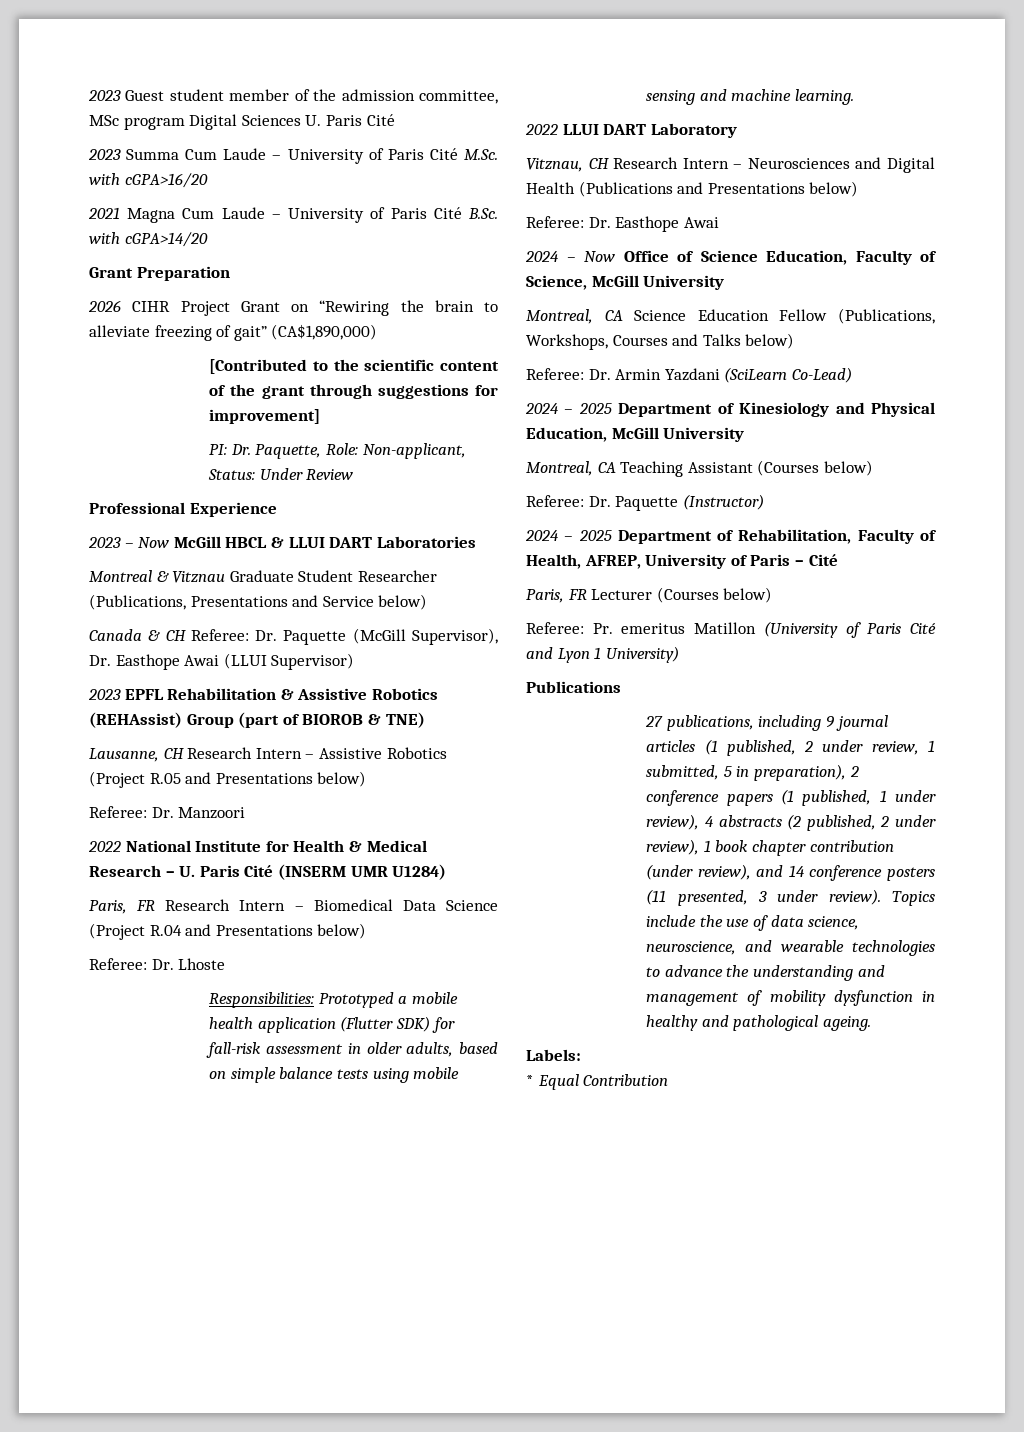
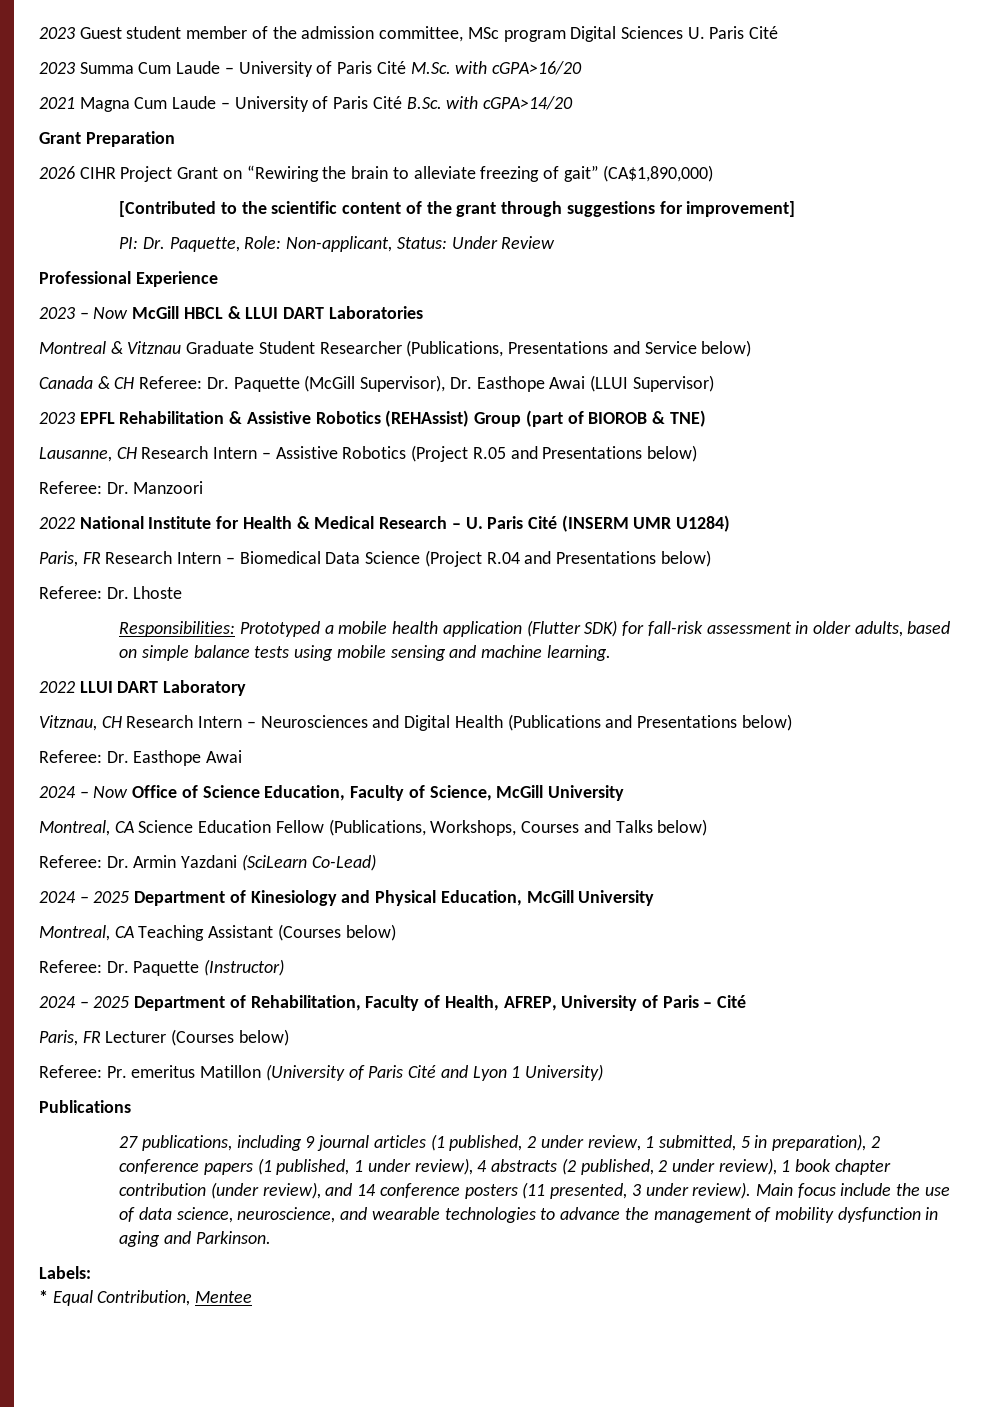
- Topics include the use of data science, neuroscience, and wearable technologies to advance the understanding and management of mobility dysfunction in healthy and pathological ageing.
+ Main focus include the use of data science, neuroscience, and wearable technologies to advance the management of mobility dysfunction in aging and Parkinson.
- * Equal Contribution
+ * Equal Contribution, Mentee

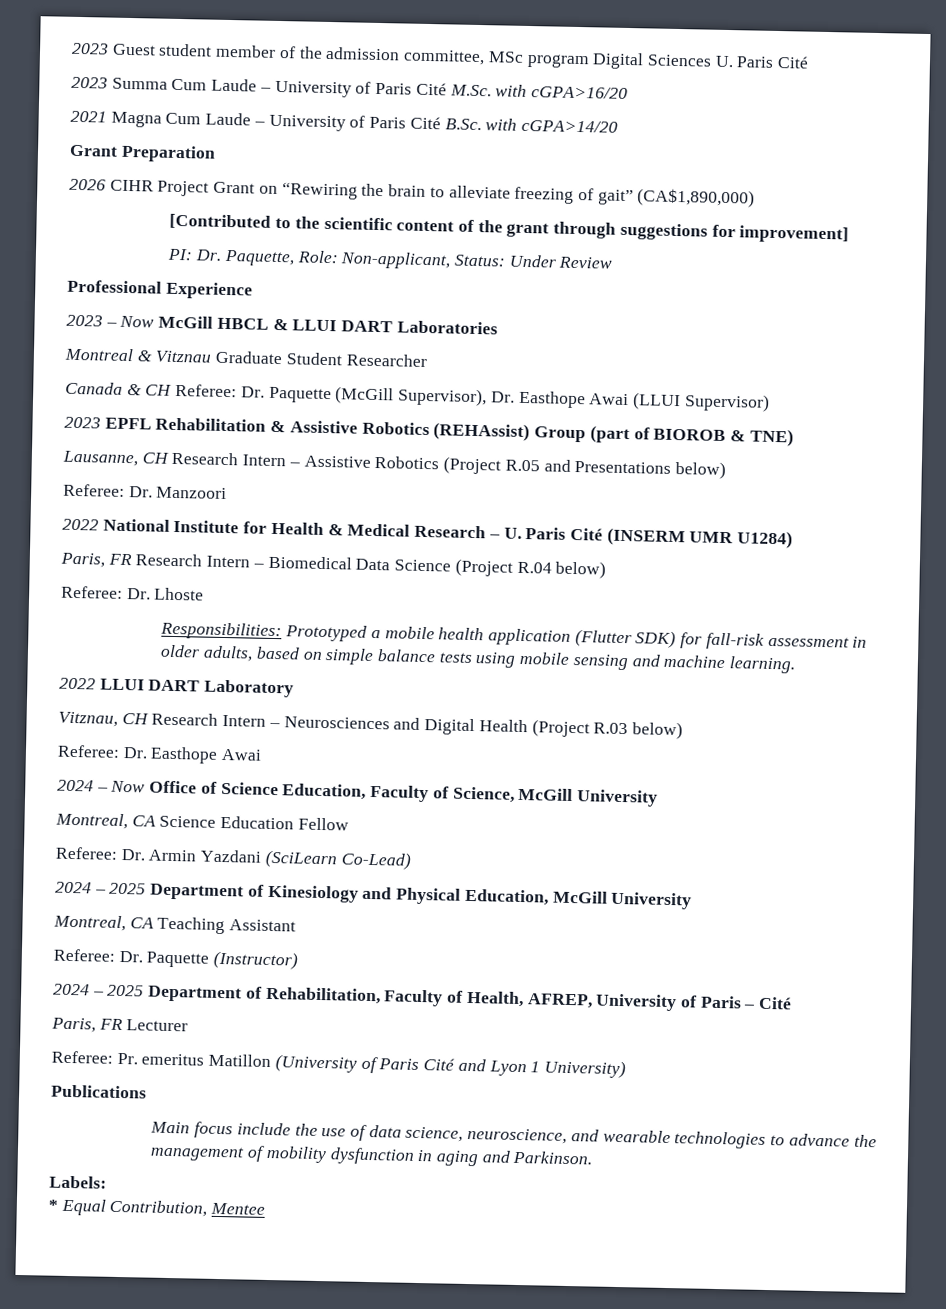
- Montreal & Vitznau Graduate Student Researcher (Publications, Presentations and Service below)
+ Montreal & Vitznau Graduate Student Researcher
- Paris, FR Research Intern – Biomedical Data Science (Project R.04 and Presentations below)
+ Paris, FR Research Intern – Biomedical Data Science (Project R.04 below)
- Vitznau, CH Research Intern – Neurosciences and Digital Health (Publications and Presentations below)
+ Vitznau, CH Research Intern – Neurosciences and Digital Health (Project R.03 below)
- Montreal, CA Science Education Fellow (Publications, Workshops, Courses and Talks below)
+ Montreal, CA Science Education Fellow
- Montreal, CA Teaching Assistant (Courses below)
+ Montreal, CA Teaching Assistant
- Paris, FR Lecturer (Courses below)
+ Paris, FR Lecturer
- 27 publications, including 9 journal articles (1 published, 2 under review, 1 submitted, 5 in preparation), 2 conference papers (1 published, 1 under review), 4 abstracts (2 published, 2 under review), 1 book chapter contribution (under review), and 14 conference posters (11 presented, 3 under review).

